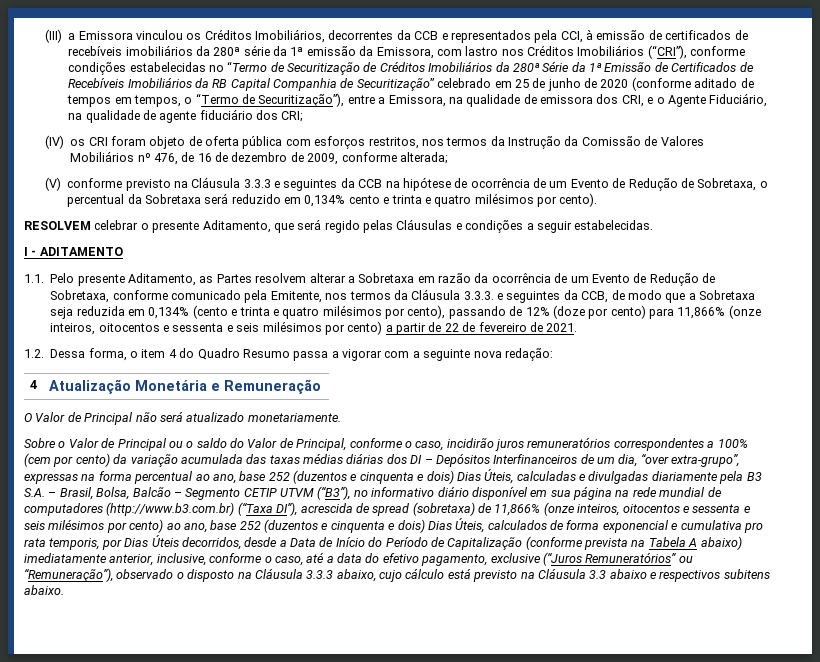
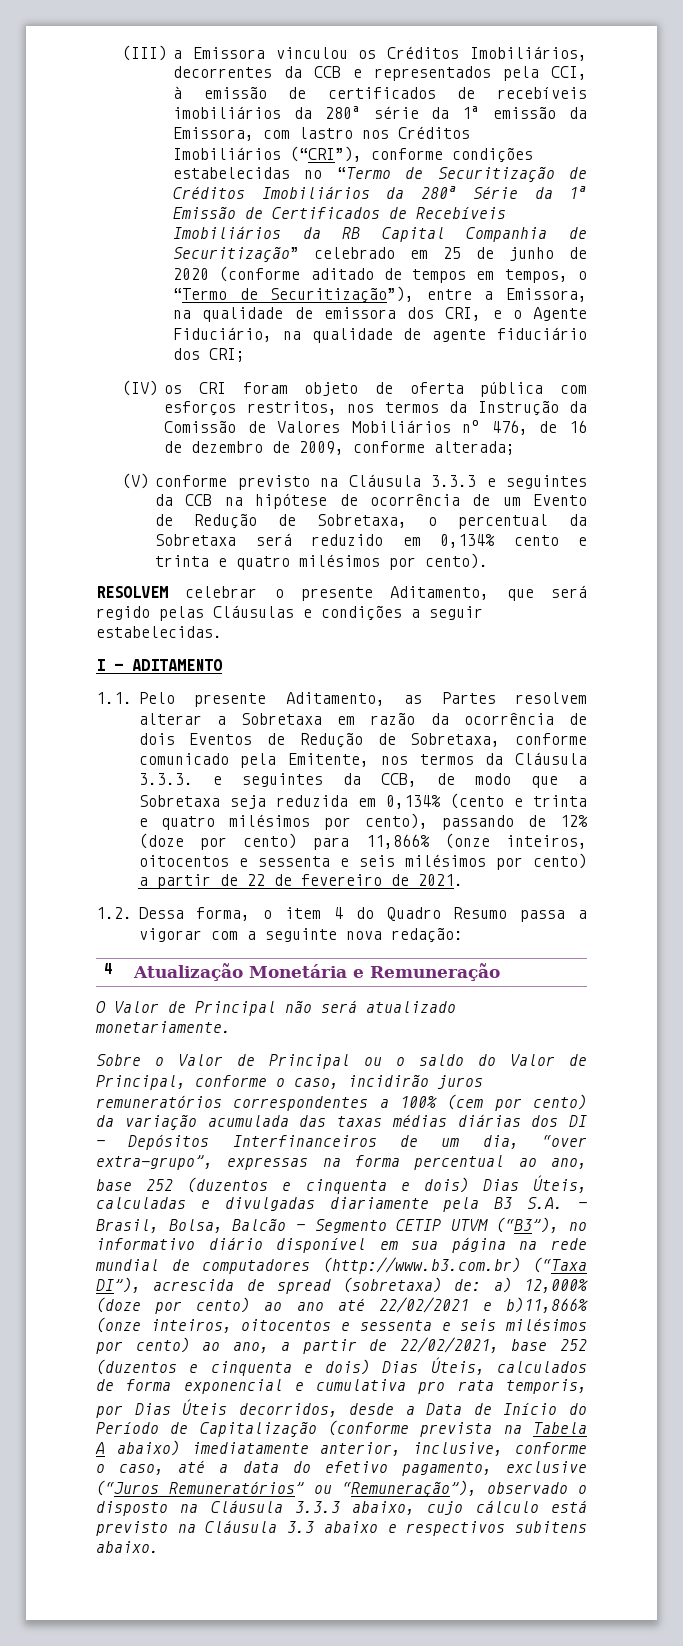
- 1.1. Pelo presente Aditamento, as Partes resolvem alterar a Sobretaxa em razão da ocorrência de um Evento de Redução de Sobretaxa, conforme comunicado pela Emitente, nos termos da Cláusula 3.3.3. e seguintes da CCB, de modo que a Sobretaxa seja reduzida em 0,134% (cento e trinta e quatro milésimos por cento), passando de 12% (doze por cento) para 11,866% (onze inteiros, oitocentos e sessenta e seis milésimos por cento) a partir de 22 de fevereiro de 2021.
+ 1.1. Pelo presente Aditamento, as Partes resolvem alterar a Sobretaxa em razão da ocorrência de dois Eventos de Redução de Sobretaxa, conforme comunicado pela Emitente, nos termos da Cláusula 3.3.3. e seguintes da CCB, de modo que a Sobretaxa seja reduzida em 0,134% (cento e trinta e quatro milésimos por cento), passando de 12% (doze por cento) para 11,866% (onze inteiros, oitocentos e sessenta e seis milésimos por cento) a partir de 22 de fevereiro de 2021.
- Sobre o Valor de Principal ou o saldo do Valor de Principal, conforme o caso, incidirão juros remuneratórios correspondentes a 100% (cem por cento) da variação acumulada das taxas médias diárias dos DI – Depósitos Interfinanceiros de um dia, “over extra-grupo”, expressas na forma percentual ao ano, base 252 (duzentos e cinquenta e dois) Dias Úteis, calculadas e divulgadas diariamente pela B3 S.A. – Brasil, Bolsa, Balcão – Segmento CETIP UTVM (“B3”), no informativo diário disponível em sua página na rede mundial de computadores (http://www.b3.com.br) (“Taxa DI”), acrescida de spread (sobretaxa) de 11,866% (onze inteiros, oitocentos e sessenta e seis milésimos por cento) ao ano, base 252 (duzentos e cinquenta e dois) Dias Úteis, calculados de forma exponencial e cumulativa pro rata temporis, por Dias Úteis decorridos, desde a Data de Início do Período de Capitalização (conforme prevista na Tabela A abaixo) imediatamente anterior, inclusive, conforme o caso, até a data do efetivo pagamento, exclusive (“Juros Remuneratórios” ou “Remuneração”), observado o disposto na Cláusula 3.3.3 abaixo, cujo cálculo está previsto na Cláusula 3.3 abaixo e respectivos subitens abaixo.
+ Sobre o Valor de Principal ou o saldo do Valor de Principal, conforme o caso, incidirão juros remuneratórios correspondentes a 100% (cem por cento) da variação acumulada das taxas médias diárias dos DI – Depósitos Interfinanceiros de um dia, “over extra-grupo”, expressas na forma percentual ao ano, base 252 (duzentos e cinquenta e dois) Dias Úteis, calculadas e divulgadas diariamente pela B3 S.A. – Brasil, Bolsa, Balcão – Segmento CETIP UTVM (“B3”), no informativo diário disponível em sua página na rede mundial de computadores (http://www.b3.com.br) (“Taxa DI”), acrescida de spread (sobretaxa) de: a) 12,000% (doze por cento) ao ano até 22/02/2021 e b)11,866% (onze inteiros, oitocentos e sessenta e seis milésimos por cento) ao ano, a partir de 22/02/2021, base 252 (duzentos e cinquenta e dois) Dias Úteis, calculados de forma exponencial e cumulativa pro rata temporis, por Dias Úteis decorridos, desde a Data de Início do Período de Capitalização (conforme prevista na Tabela A abaixo) imediatamente anterior, inclusive, conforme o caso, até a data do efetivo pagamento, exclusive (“Juros Remuneratórios” ou “Remuneração”), observado o disposto na Cláusula 3.3.3 abaixo, cujo cálculo está previsto na Cláusula 3.3 abaixo e respectivos subitens abaixo.

